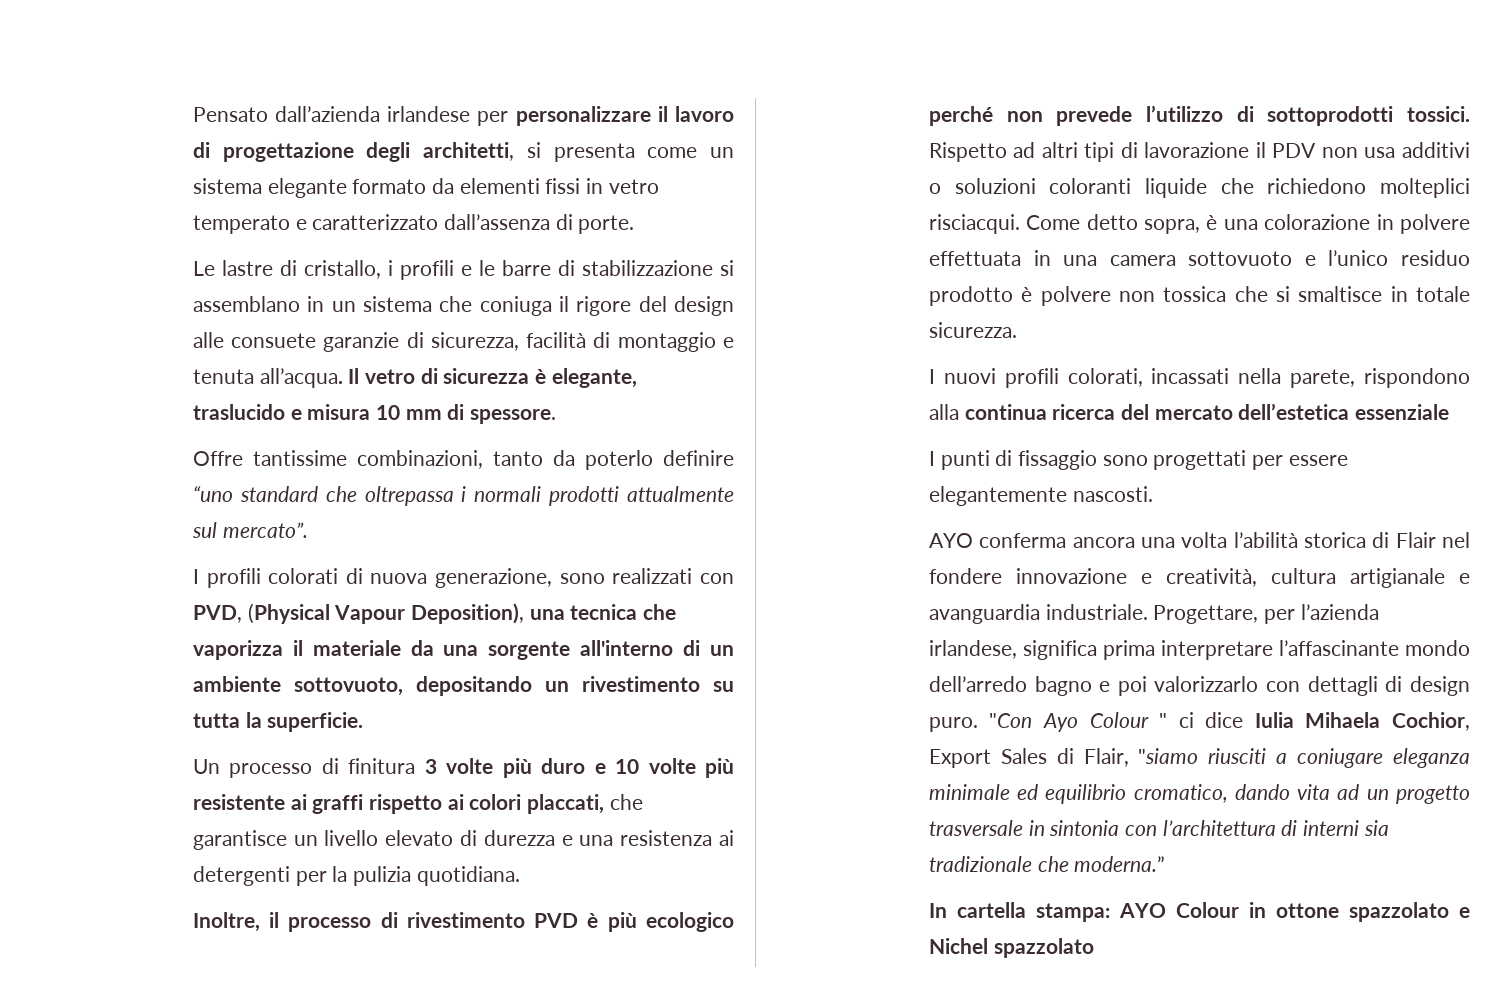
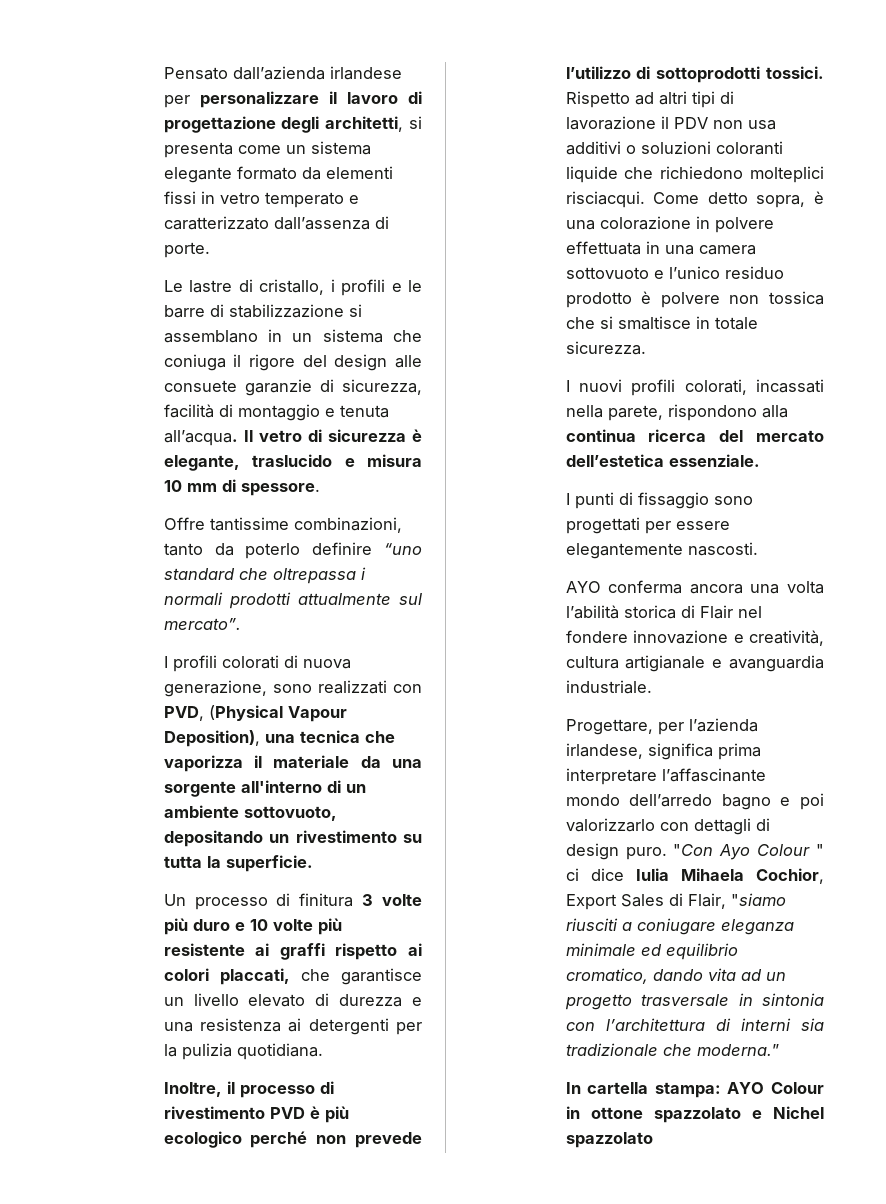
- I nuovi profili colorati, incassati nella parete, rispondono alla continua ricerca del mercato dell’estetica essenziale
+ I nuovi profili colorati, incassati nella parete, rispondono alla continua ricerca del mercato dell’estetica essenziale.
- AYO conferma ancora una volta l’abilità storica di Flair nel fondere innovazione e creatività, cultura artigianale e avanguardia industriale. Progettare, per l’azienda irlandese, significa prima interpretare l’affascinante mondo dell’arredo bagno e poi valorizzarlo con dettagli di design puro.
+ AYO conferma ancora una volta l’abilità storica di Flair nel fondere innovazione e creatività, cultura artigianale e avanguardia industriale.
+ Progettare, per l’azienda irlandese, significa prima interpretare l’affascinante mondo dell’arredo bagno e poi valorizzarlo con dettagli di design puro.

